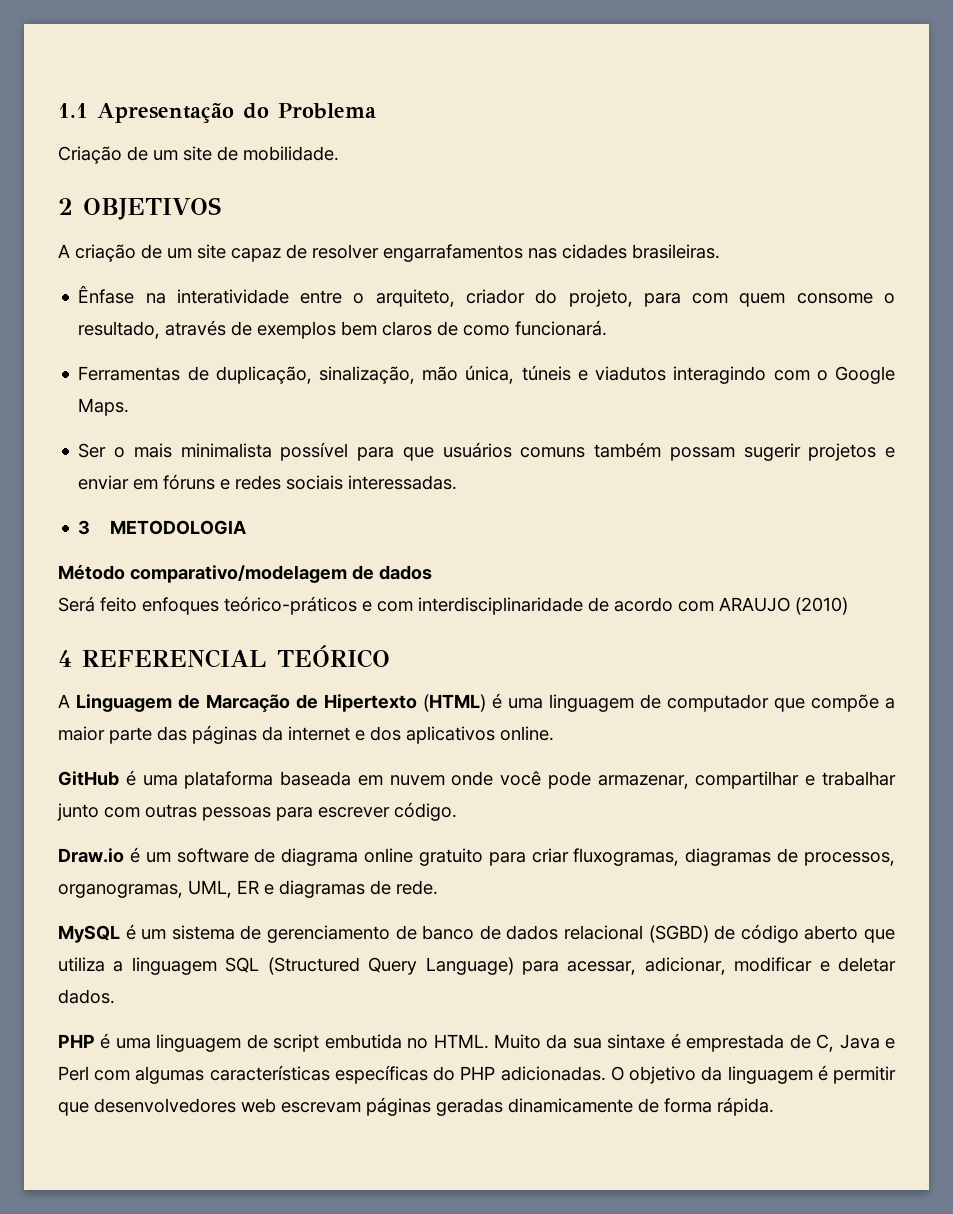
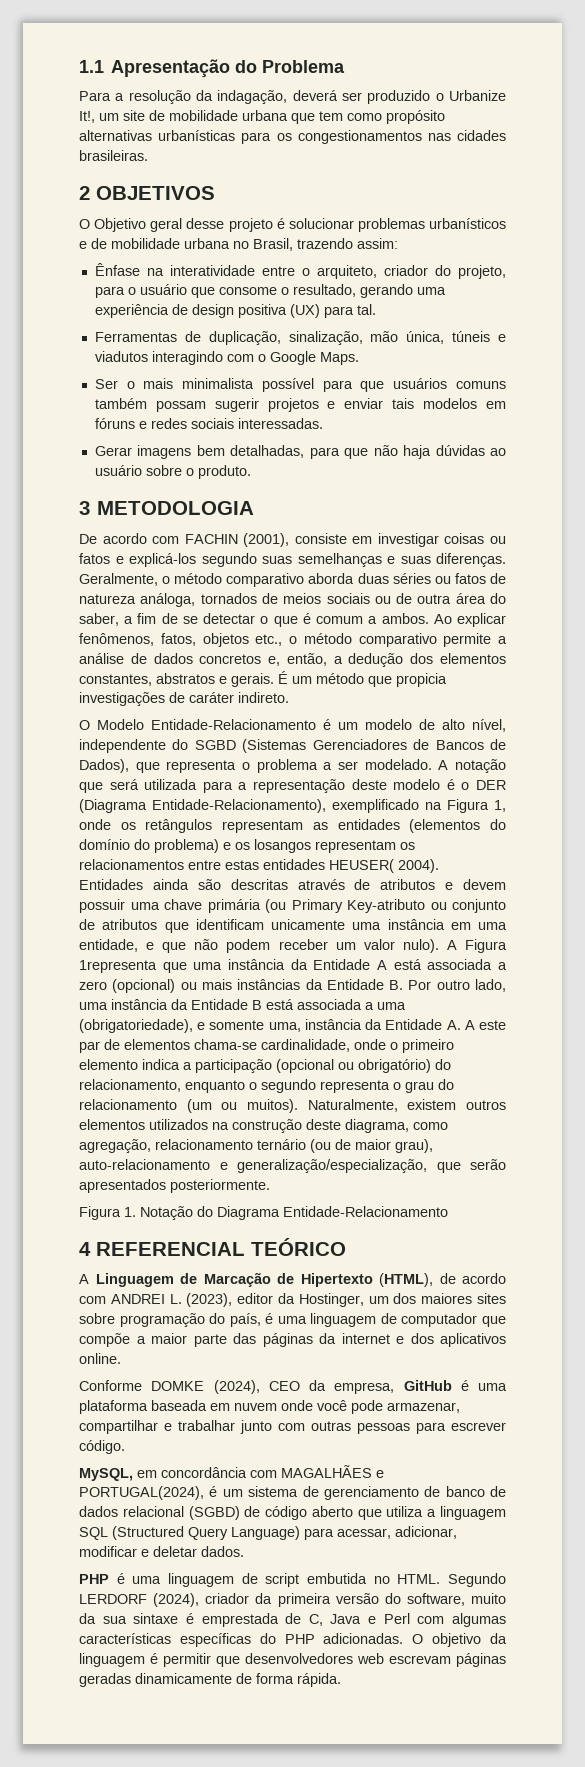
- Criação de um site de mobilidade.
+ Para a resolução da indagação, deverá ser produzido o Urbanize It!, um site de mobilidade urbana que tem como propósito alternativas urbanísticas para os congestionamentos nas cidades brasileiras.
  2 OBJETIVOS
- A criação de um site capaz de resolver engarrafamentos nas cidades brasileiras.
+ O Objetivo geral desse projeto é solucionar problemas urbanísticos e de mobilidade urbana no Brasil, trazendo assim:
- Ênfase na interatividade entre o arquiteto, criador do projeto, para com quem consome o resultado, através de exemplos bem claros de como funcionará.
+ Ênfase na interatividade entre o arquiteto, criador do projeto, para o usuário que consome o resultado, gerando uma experiência de design positiva (UX) para tal.
- Ser o mais minimalista possível para que usuários comuns também possam sugerir projetos e enviar em fóruns e redes sociais interessadas.
+ Ser o mais minimalista possível para que usuários comuns também possam sugerir projetos e enviar tais modelos em fóruns e redes sociais interessadas.
+ Gerar imagens bem detalhadas, para que não haja dúvidas ao usuário sobre o produto.
  3 METODOLOGIA
- Método comparativo/modelagem de dados
- Será feito enfoques teórico-práticos e com interdisciplinaridade de acordo com ARAUJO (2010)
+ De acordo com FACHIN (2001), consiste em investigar coisas ou fatos e explicá-los segundo suas semelhanças e suas diferenças. Geralmente, o método comparativo aborda duas séries ou fatos de natureza análoga, tornados de meios sociais ou de outra área do saber, a fim de se detectar o que é comum a ambos. Ao explicar fenômenos, fatos, objetos etc., o método comparativo permite a análise de dados concretos e, então, a dedução dos elementos constantes, abstratos e gerais. É um método que propicia investigações de caráter indireto.
+ O Modelo Entidade-Relacionamento é um modelo de alto nível, independente do SGBD (Sistemas Gerenciadores de Bancos de Dados), que representa o problema a ser modelado. A notação que será utilizada para a representação deste modelo é o DER (Diagrama Entidade-Relacionamento), exemplificado na Figura 1, onde os retângulos representam as entidades (elementos do domínio do problema) e os losangos representam os relacionamentos entre estas entidades HEUSER( 2004). Entidades ainda são descritas através de atributos e devem possuir uma chave primária (ou Primary Key-atributo ou conjunto de atributos que identificam unicamente uma instância em uma entidade, e que não podem receber um valor nulo). A Figura 1representa que uma instância da Entidade A está associada a zero (opcional) ou mais instâncias da Entidade B. Por outro lado, uma instância da Entidade B está associada a uma (obrigatoriedade), e somente uma, instância da Entidade A. A este par de elementos chama-se cardinalidade, onde o primeiro elemento indica a participação (opcional ou obrigatório) do relacionamento, enquanto o segundo representa o grau do relacionamento (um ou muitos). Naturalmente, existem outros elementos utilizados na construção deste diagrama, como agregação, relacionamento ternário (ou de maior grau), auto-relacionamento e generalização/especialização, que serão apresentados posteriormente.
+ Figura 1. Notação do Diagrama Entidade-Relacionamento
- A Linguagem de Marcação de Hipertexto (HTML) é uma linguagem de computador que compõe a maior parte das páginas da internet e dos aplicativos online.
+ A Linguagem de Marcação de Hipertexto (HTML), de acordo com ANDREI L. (2023), editor da Hostinger, um dos maiores sites sobre programação do país, é uma linguagem de computador que compõe a maior parte das páginas da internet e dos aplicativos online.
- GitHub é uma plataforma baseada em nuvem onde você pode armazenar, compartilhar e trabalhar junto com outras pessoas para escrever código.
+ Conforme DOMKE (2024), CEO da empresa, GitHub é uma plataforma baseada em nuvem onde você pode armazenar, compartilhar e trabalhar junto com outras pessoas para escrever código.
- Draw.io é um software de diagrama online gratuito para criar fluxogramas, diagramas de processos, organogramas, UML, ER e diagramas de rede.
- MySQL é um sistema de gerenciamento de banco de dados relacional (SGBD) de código aberto que utiliza a linguagem SQL (Structured Query Language) para acessar, adicionar, modificar e deletar dados.
+ MySQL, em concordância com MAGALHÃES e PORTUGAL(2024), é um sistema de gerenciamento de banco de dados relacional (SGBD) de código aberto que utiliza a linguagem SQL (Structured Query Language) para acessar, adicionar, modificar e deletar dados.
- Muito da sua sintaxe é emprestada de C, Java e Perl com algumas características específicas do PHP adicionadas.
+ Segundo LERDORF (2024), criador da primeira versão do software, muito da sua sintaxe é emprestada de C, Java e Perl com algumas características específicas do PHP adicionadas.

